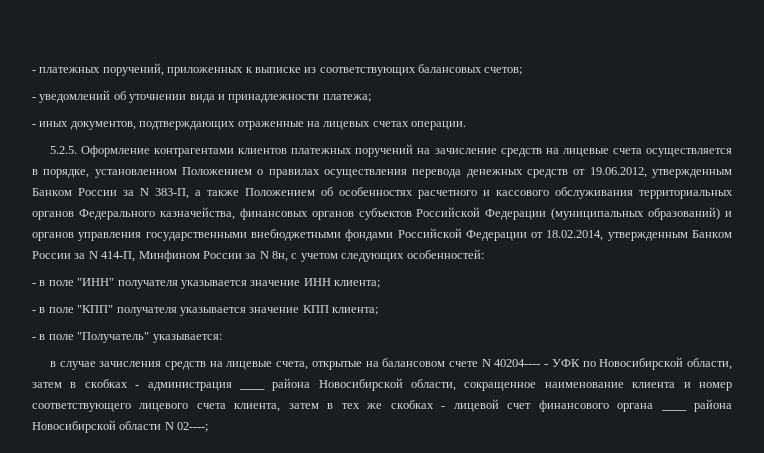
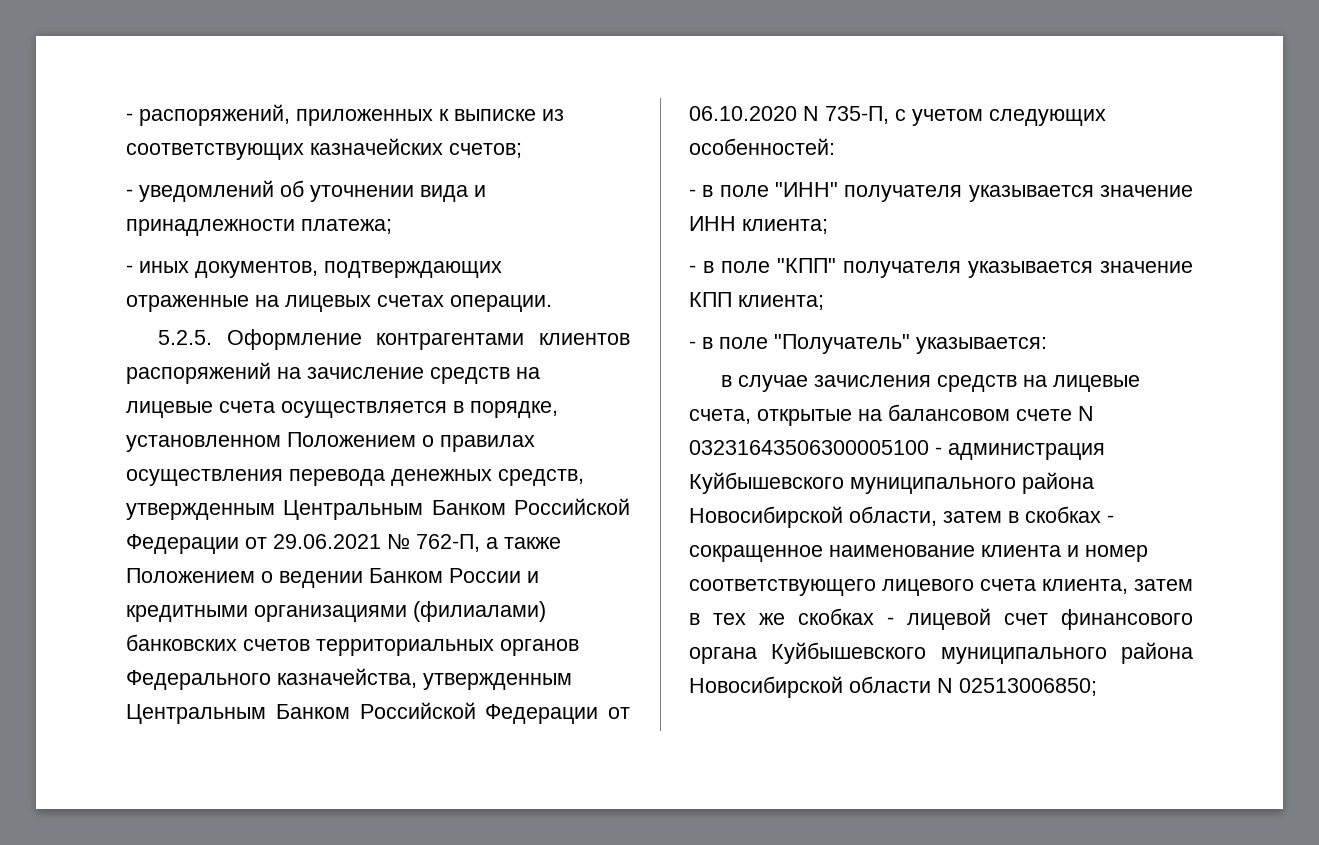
- - платежных поручений, приложенных к выписке из соответствующих балансовых счетов;
+ - распоряжений, приложенных к выписке из соответствующих казначейских счетов;
- 5.2.5. Оформление контрагентами клиентов платежных поручений на зачисление средств на лицевые счета осуществляется в порядке, установленном Положением о правилах осуществления перевода денежных средств от 19.06.2012, утвержденным Банком России за N 383-П, а также Положением об особенностях расчетного и кассового обслуживания территориальных органов Федерального казначейства, финансовых органов субъектов Российской Федерации (муниципальных образований) и органов управления государственными внебюджетными фондами Российской Федерации от 18.02.2014, утвержденным Банком России за N 414-П, Минфином России за N 8н, с учетом следующих особенностей:
+ 5.2.5. Оформление контрагентами клиентов распоряжений на зачисление средств на лицевые счета осуществляется в порядке, установленном Положением о правилах осуществления перевода денежных средств, утвержденным Центральным Банком Российской Федерации от 29.06.2021 № 762-П, а также Положением о ведении Банком России и кредитными организациями (филиалами) банковских счетов территориальных органов Федерального казначейства, утвержденным Центральным Банком Российской Федерации от 06.10.2020 N 735-П, с учетом следующих особенностей:
- в случае зачисления средств на лицевые счета, открытые на балансовом счете N 40204---- - УФК по Новосибирской области, затем в скобках - администрация ____ района Новосибирской области, сокращенное наименование клиента и номер соответствующего лицевого счета клиента, затем в тех же скобках - лицевой счет финансового органа ____ района Новосибирской области N 02----;
+ в случае зачисления средств на лицевые счета, открытые на балансовом счете N 03231643506300005100 - администрация Куйбышевского муниципального района Новосибирской области, затем в скобках - сокращенное наименование клиента и номер соответствующего лицевого счета клиента, затем в тех же скобках - лицевой счет финансового органа Куйбышевского муниципального района Новосибирской области N 02513006850;

